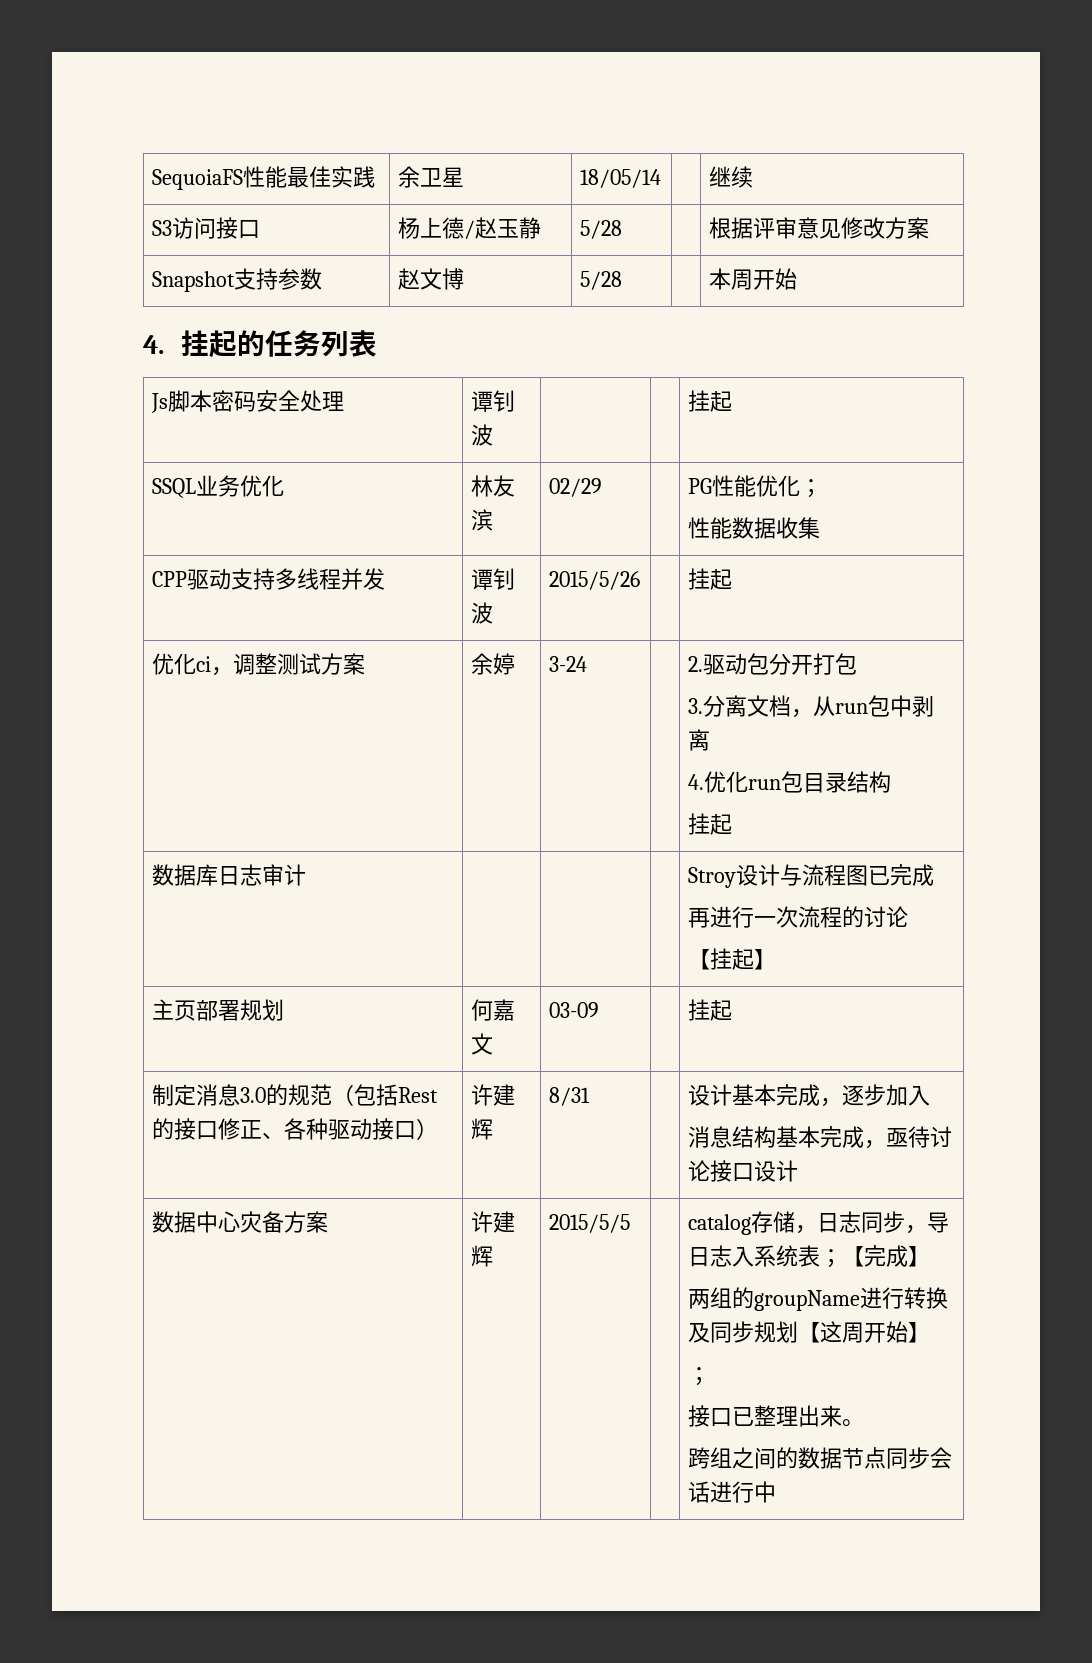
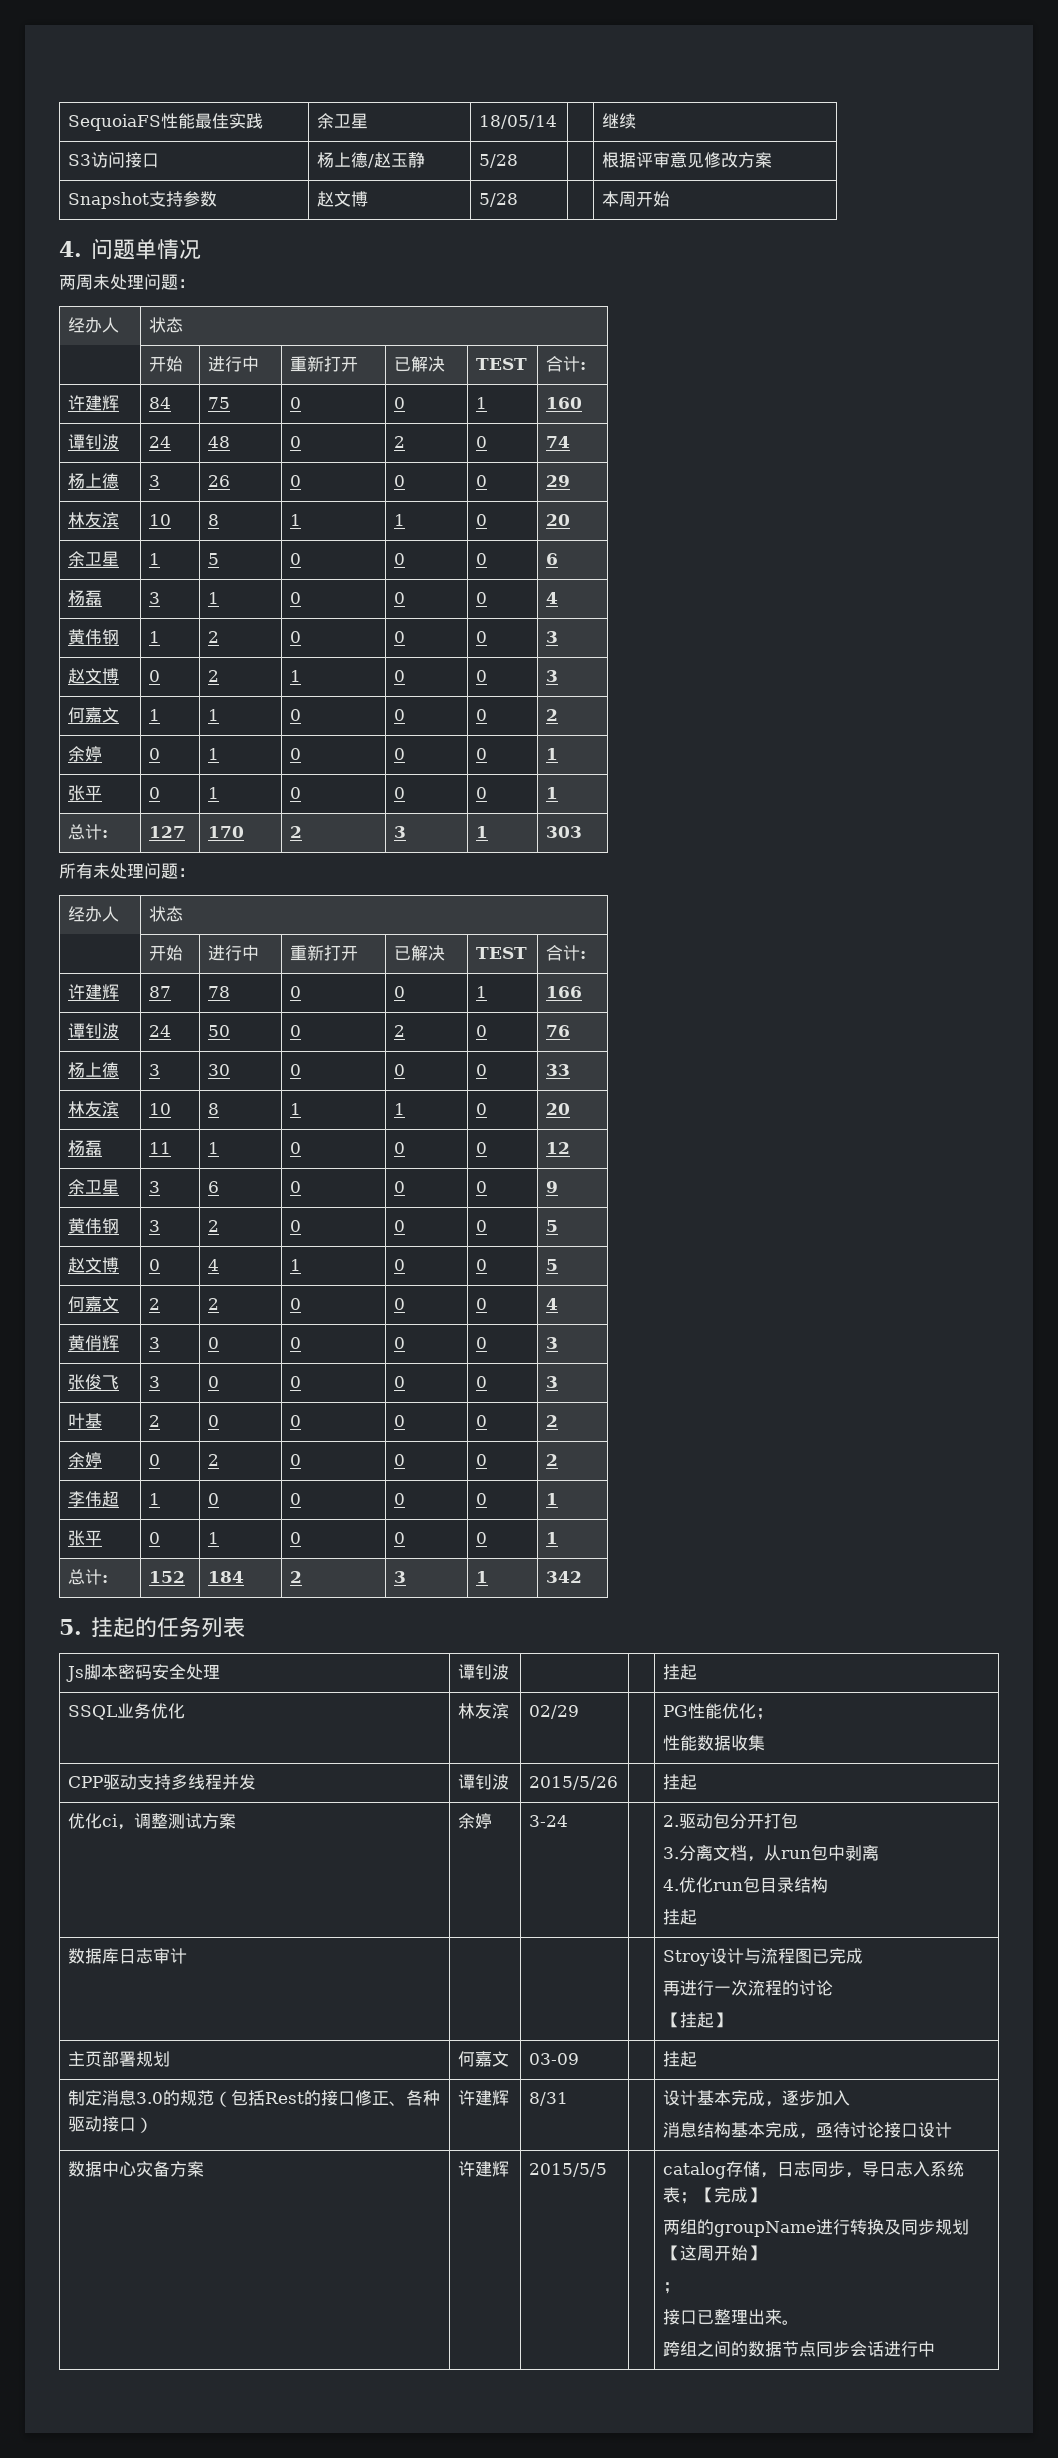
- 4.挂起的任务列表
+ 4.问题单情况
+ 两周未处理问题：
+ 经办人 | 状态
+ | 开始 | 进行中 | 重新打开 | 已解决 | TEST | 合计:
+ 许建辉 | 84 | 75 | 0 | 0 | 1 | 160
+ 谭钊波 | 24 | 48 | 0 | 2 | 0 | 74
+ 杨上德 | 3 | 26 | 0 | 0 | 0 | 29
+ 林友滨 | 10 | 8 | 1 | 1 | 0 | 20
+ 余卫星 | 1 | 5 | 0 | 0 | 0 | 6
+ 杨磊 | 3 | 1 | 0 | 0 | 0 | 4
+ 黄伟钢 | 1 | 2 | 0 | 0 | 0 | 3
+ 赵文博 | 0 | 2 | 1 | 0 | 0 | 3
+ 何嘉文 | 1 | 1 | 0 | 0 | 0 | 2
+ 余婷 | 0 | 1 | 0 | 0 | 0 | 1
+ 张平 | 0 | 1 | 0 | 0 | 0 | 1
+ 总计: | 127 | 170 | 2 | 3 | 1 | 303
+ 所有未处理问题：
+ 经办人 | 状态
+ | 开始 | 进行中 | 重新打开 | 已解决 | TEST | 合计:
+ 许建辉 | 87 | 78 | 0 | 0 | 1 | 166
+ 谭钊波 | 24 | 50 | 0 | 2 | 0 | 76
+ 杨上德 | 3 | 30 | 0 | 0 | 0 | 33
+ 林友滨 | 10 | 8 | 1 | 1 | 0 | 20
+ 杨磊 | 11 | 1 | 0 | 0 | 0 | 12
+ 余卫星 | 3 | 6 | 0 | 0 | 0 | 9
+ 黄伟钢 | 3 | 2 | 0 | 0 | 0 | 5
+ 赵文博 | 0 | 4 | 1 | 0 | 0 | 5
+ 何嘉文 | 2 | 2 | 0 | 0 | 0 | 4
+ 黄俏辉 | 3 | 0 | 0 | 0 | 0 | 3
+ 张俊飞 | 3 | 0 | 0 | 0 | 0 | 3
+ 叶基 | 2 | 0 | 0 | 0 | 0 | 2
+ 余婷 | 0 | 2 | 0 | 0 | 0 | 2
+ 李伟超 | 1 | 0 | 0 | 0 | 0 | 1
+ 张平 | 0 | 1 | 0 | 0 | 0 | 1
+ 总计: | 152 | 184 | 2 | 3 | 1 | 342
+ 5.挂起的任务列表

